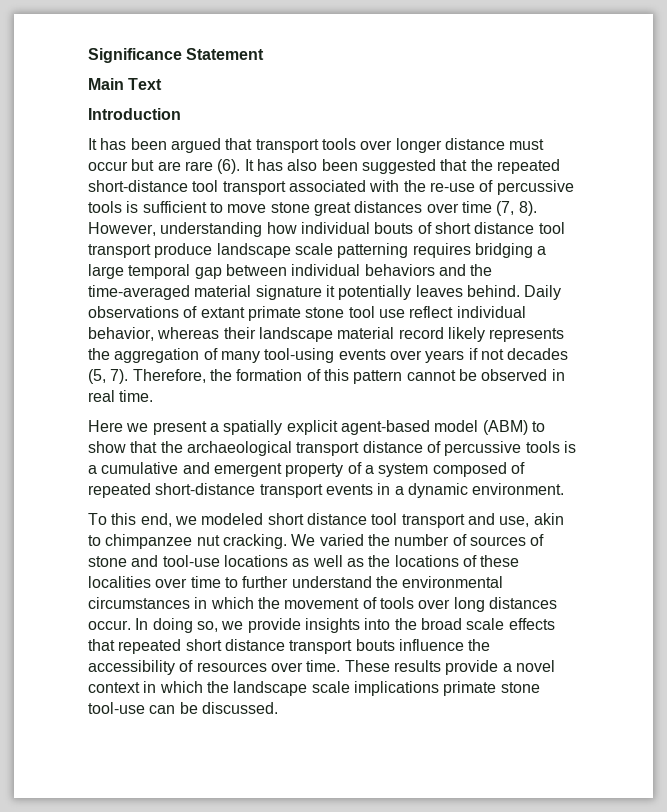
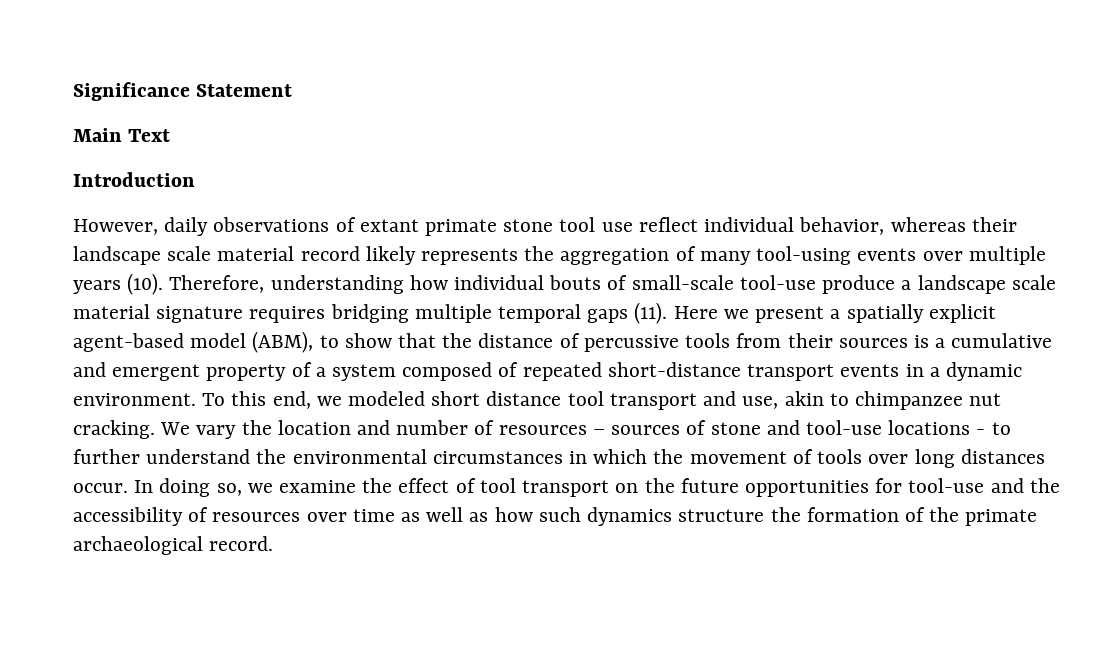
- It has been argued that transport tools over longer distance must occur but are rare (6). It has also been suggested that the repeated short-distance tool transport associated with the re-use of percussive tools is sufficient to move stone great distances over time (7, 8). However, understanding how individual bouts of short distance tool transport produce landscape scale patterning requires bridging a large temporal gap between individual behaviors and the time-averaged material signature it potentially leaves behind. Daily observations of extant primate stone tool use reflect individual behavior, whereas their landscape material record likely represents the aggregation of many tool-using events over years if not decades (5, 7). Therefore, the formation of this pattern cannot be observed in real time.
- Here we present a spatially explicit agent-based model (ABM) to show that the archaeological transport distance of percussive tools is a cumulative and emergent property of a system composed of repeated short-distance transport events in a dynamic environment.
- To this end, we modeled short distance tool transport and use, akin to chimpanzee nut cracking.
+ However, daily observations of extant primate stone tool use reflect individual behavior, whereas their landscape scale material record likely represents the aggregation of many tool-using events over multiple years (10). Therefore, understanding how individual bouts of small-scale tool-use produce a landscape scale material signature requires bridging multiple temporal gaps (11). Here we present a spatially explicit agent-based model (ABM), to show that the distance of percussive tools from their sources is a cumulative and emergent property of a system composed of repeated short-distance transport events in a dynamic environment. To this end, we modeled short distance tool transport and use, akin to chimpanzee nut cracking.
- We varied the number of sources of stone and tool-use locations as well as the locations of these localities over time to further understand the environmental circumstances in which the movement of tools over long distances occur.
+ We vary the location and number of resources – sources of stone and tool-use locations - to further understand the environmental circumstances in which the movement of tools over long distances occur.
- In doing so, we provide insights into the broad scale effects that repeated short distance transport bouts influence the accessibility of resources over time. These results provide a novel context in which the landscape scale implications primate stone tool-use can be discussed.
+ In doing so, we examine the effect of tool transport on the future opportunities for tool-use and the accessibility of resources over time as well as how such dynamics structure the formation of the primate archaeological record.

